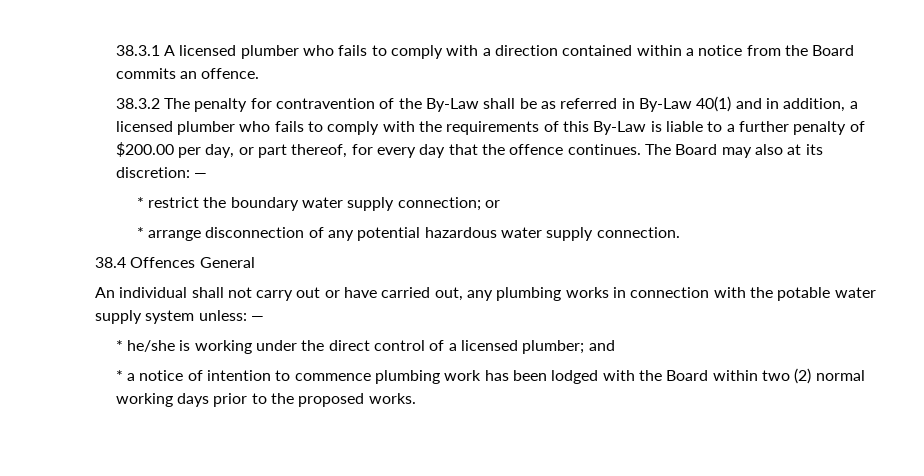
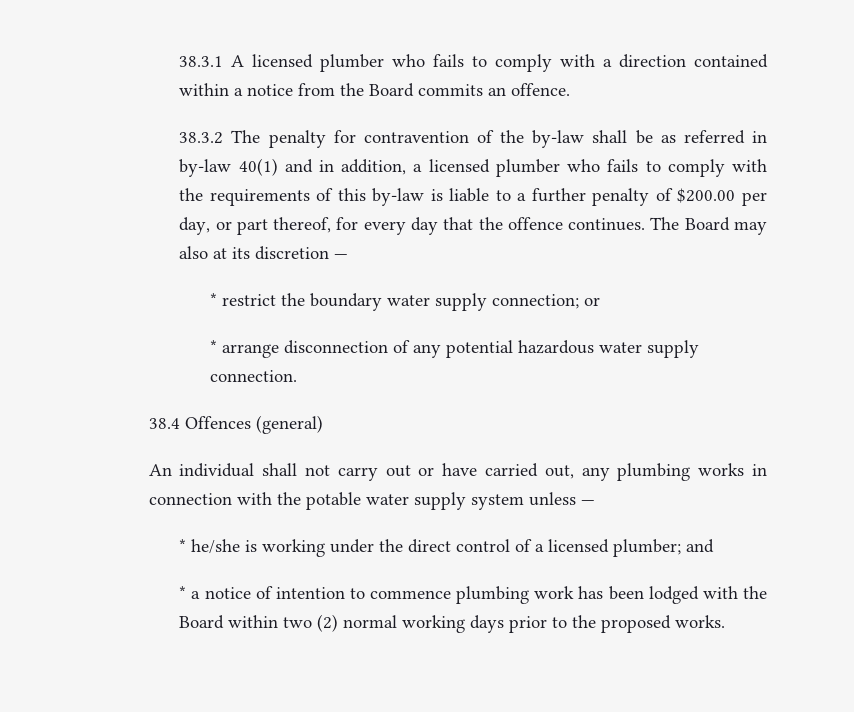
- 38.3.2 The penalty for contravention of the By-Law shall be as referred in By-Law 40(1) and in addition, a licensed plumber who fails to comply with the requirements of this By-Law is liable to a further penalty of $200.00 per day, or part thereof, for every day that the offence continues.
+ 38.3.2 The penalty for contravention of the by-law shall be as referred in by-law 40(1) and in addition, a licensed plumber who fails to comply with the requirements of this by-law is liable to a further penalty of $200.00 per day, or part thereof, for every day that the offence continues.
- The Board may also at its discretion: —
+ The Board may also at its discretion —
- 38.4 Offences General
+ 38.4 Offences (general)
- An individual shall not carry out or have carried out, any plumbing works in connection with the potable water supply system unless: —
+ An individual shall not carry out or have carried out, any plumbing works in connection with the potable water supply system unless —

